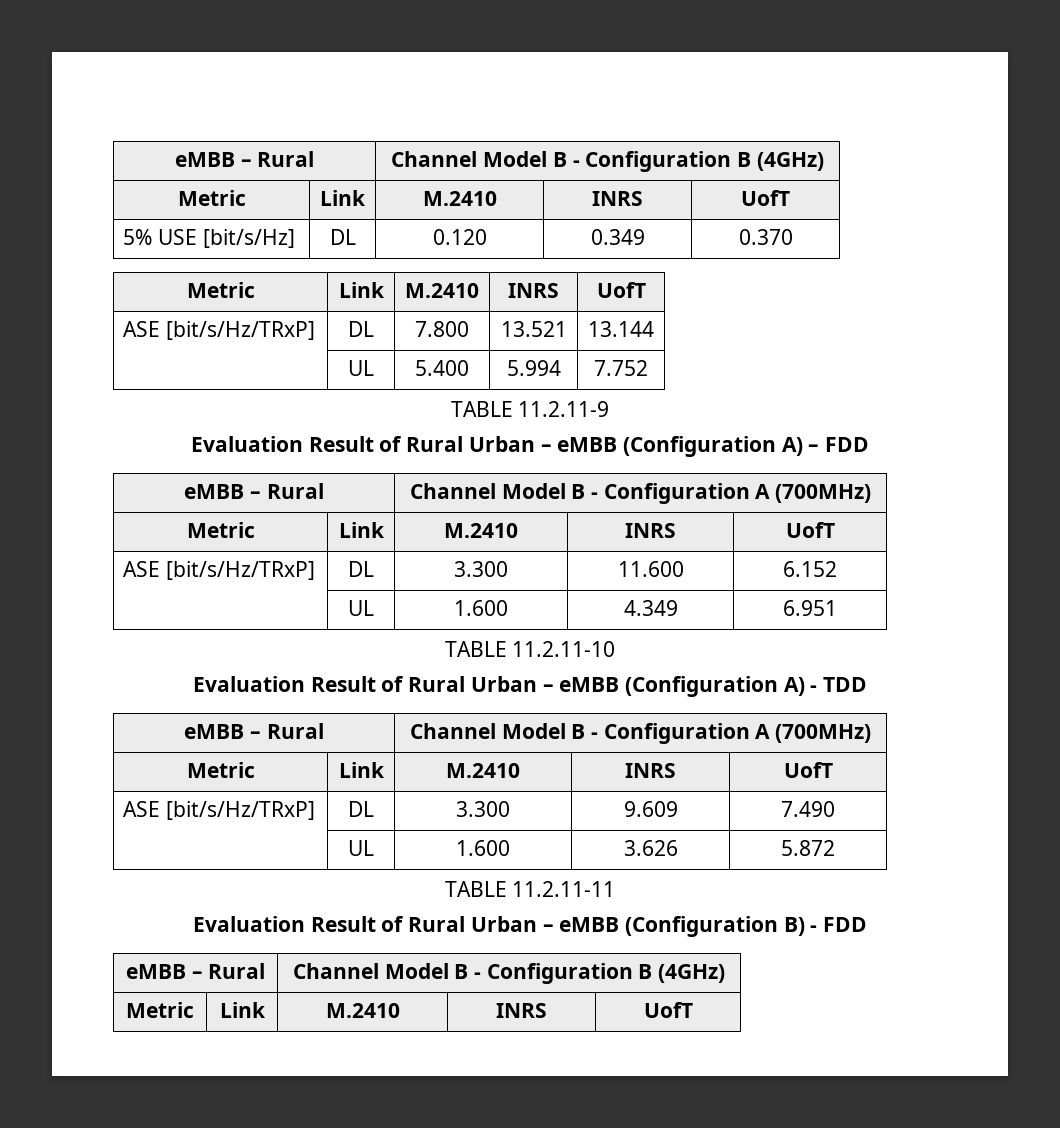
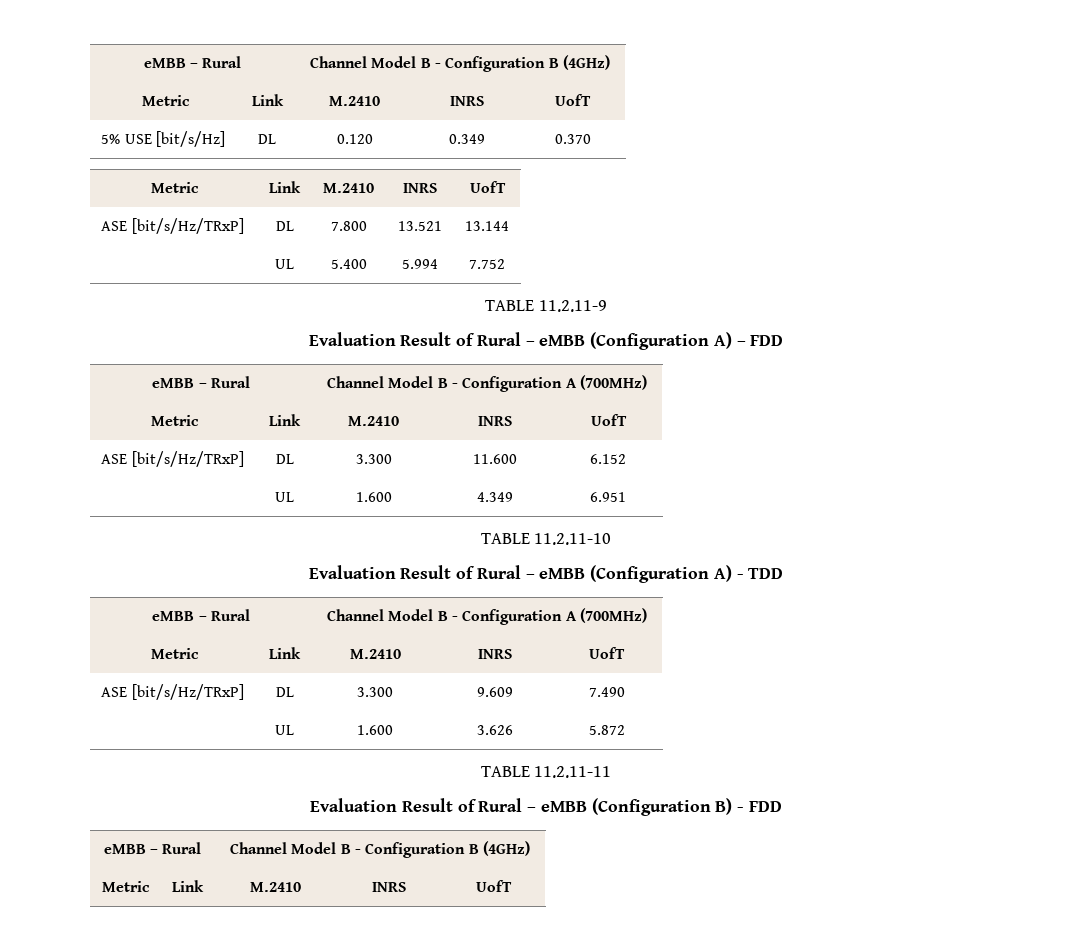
- Evaluation Result of Rural Urban – eMBB (Configuration A) – FDD
+ Evaluation Result of Rural – eMBB (Configuration A) – FDD
- Evaluation Result of Rural Urban – eMBB (Configuration A) - TDD
+ Evaluation Result of Rural – eMBB (Configuration A) - TDD
- Evaluation Result of Rural Urban – eMBB (Configuration B) - FDD
+ Evaluation Result of Rural – eMBB (Configuration B) - FDD

